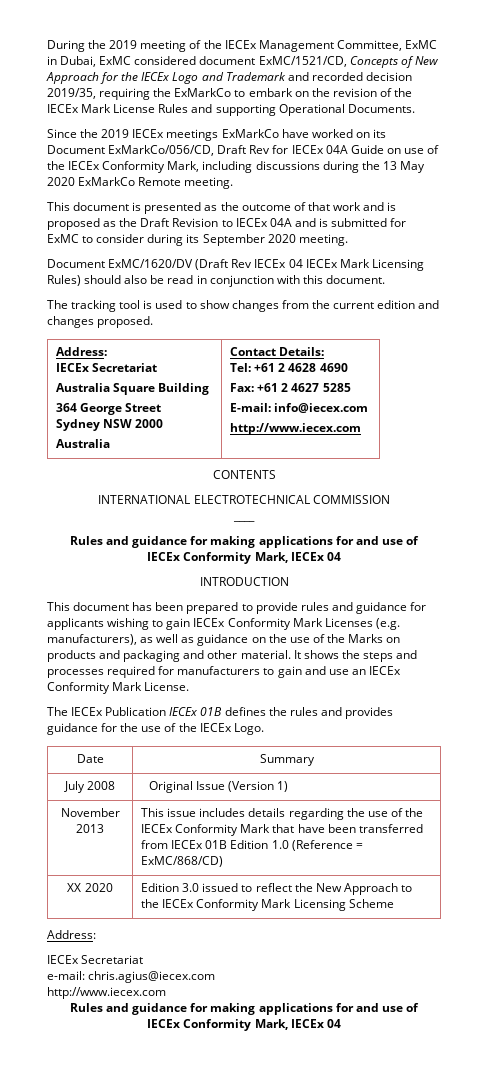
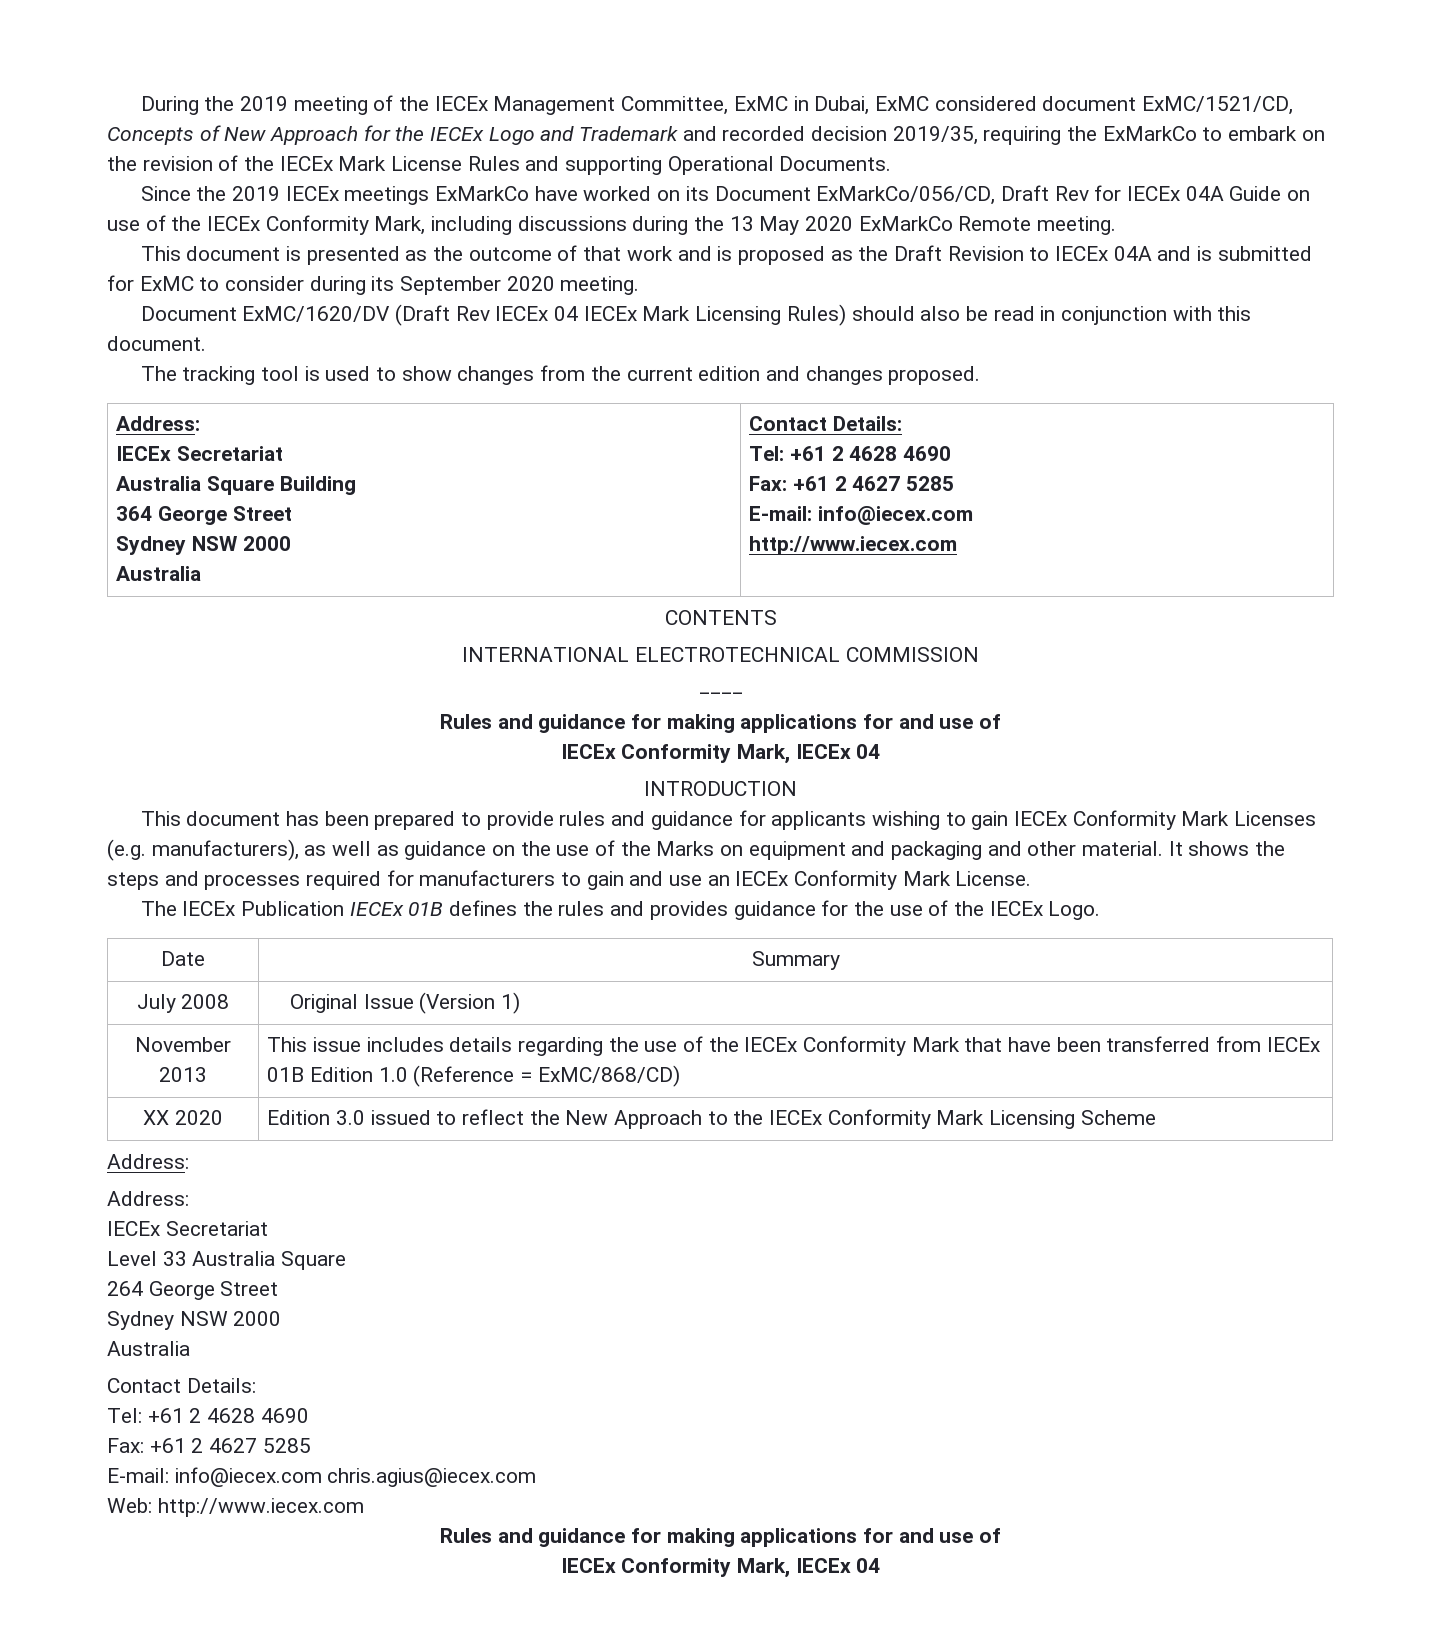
- This document has been prepared to provide rules and guidance for applicants wishing to gain IECEx Conformity Mark Licenses (e.g. manufacturers), as well as guidance on the use of the Marks on products and packaging and other material.
+ This document has been prepared to provide rules and guidance for applicants wishing to gain IECEx Conformity Mark Licenses (e.g. manufacturers), as well as guidance on the use of the Marks on equipment and packaging and other material.
  XX 2020 | Edition 3.0 issued to reflect the New Approach to the IECEx Conformity Mark Licensing Scheme
  Address:
+ Address:
  IECEx Secretariat
- e-mail: chris.agius@iecex.com
- http://www.iecex.com
+ Level 33 Australia Square
+ 264 George Street
+ Sydney NSW 2000
+ Australia
+ Contact Details:
+ Tel: +61 2 4628 4690
+ Fax: +61 2 4627 5285
+ E-mail: info@iecex.com chris.agius@iecex.com
+ Web: http://www.iecex.com

